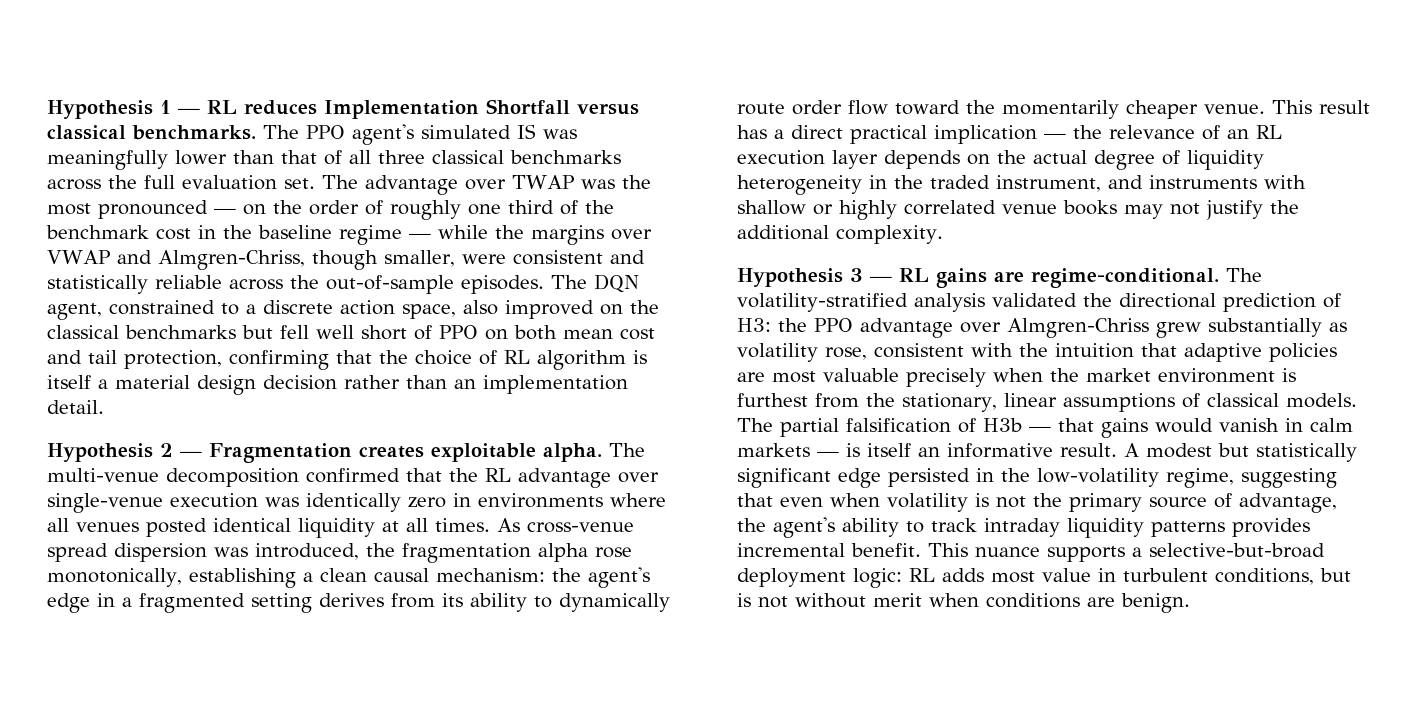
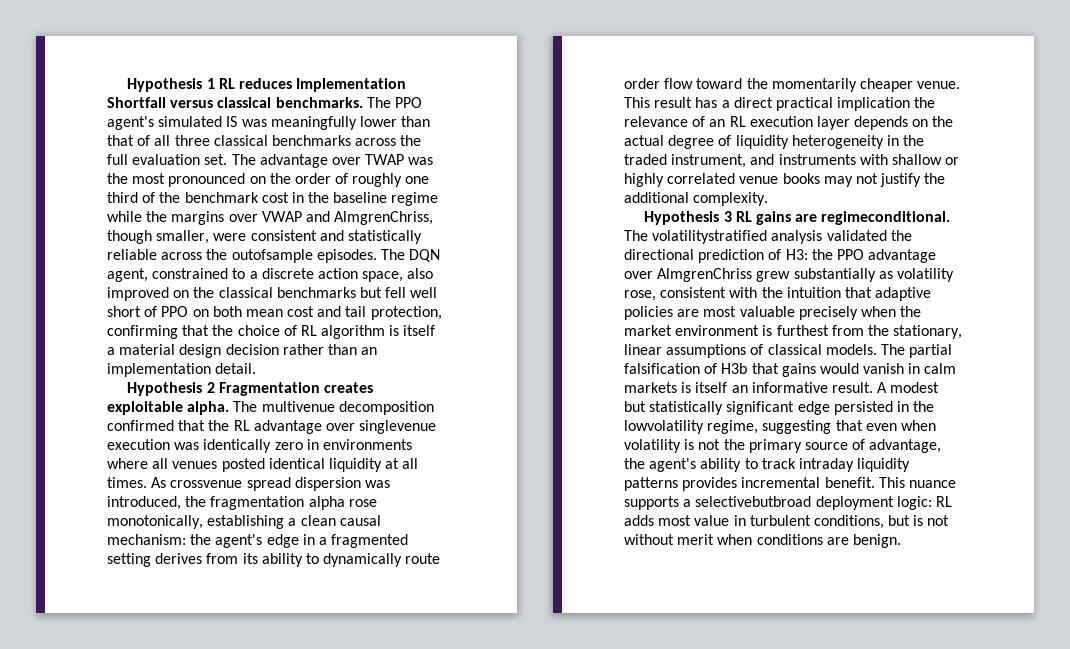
- Hypothesis 1 — RL reduces Implementation Shortfall versus classical benchmarks.
+ Hypothesis 1 RL reduces Implementation Shortfall versus classical benchmarks.
- The advantage over TWAP was the most pronounced — on the order of roughly one third of the benchmark cost in the baseline regime — while the margins over VWAP and Almgren-Chriss, though smaller, were consistent and statistically reliable across the out-of-sample episodes.
+ The advantage over TWAP was the most pronounced on the order of roughly one third of the benchmark cost in the baseline regime while the margins over VWAP and AlmgrenChriss, though smaller, were consistent and statistically reliable across the outofsample episodes.
- Hypothesis 2 — Fragmentation creates exploitable alpha.
+ Hypothesis 2 Fragmentation creates exploitable alpha.
- The multi-venue decomposition confirmed that the RL advantage over single-venue execution was identically zero in environments where all venues posted identical liquidity at all times.
+ The multivenue decomposition confirmed that the RL advantage over singlevenue execution was identically zero in environments where all venues posted identical liquidity at all times.
- As cross-venue spread dispersion was introduced, the fragmentation alpha rose monotonically, establishing a clean causal mechanism: the agent's edge in a fragmented setting derives from its ability to dynamically route order flow toward the momentarily cheaper venue.
+ As crossvenue spread dispersion was introduced, the fragmentation alpha rose monotonically, establishing a clean causal mechanism: the agent's edge in a fragmented setting derives from its ability to dynamically route order flow toward the momentarily cheaper venue.
- This result has a direct practical implication — the relevance of an RL execution layer depends on the actual degree of liquidity heterogeneity in the traded instrument, and instruments with shallow or highly correlated venue books may not justify the additional complexity.
+ This result has a direct practical implication the relevance of an RL execution layer depends on the actual degree of liquidity heterogeneity in the traded instrument, and instruments with shallow or highly correlated venue books may not justify the additional complexity.
- Hypothesis 3 — RL gains are regime-conditional. The volatility-stratified analysis validated the directional prediction of H3: the PPO advantage over Almgren-Chriss grew substantially as volatility rose, consistent with the intuition that adaptive policies are most valuable precisely when the market environment is furthest from the stationary, linear assumptions of classical models.
+ Hypothesis 3 RL gains are regimeconditional. The volatilitystratified analysis validated the directional prediction of H3: the PPO advantage over AlmgrenChriss grew substantially as volatility rose, consistent with the intuition that adaptive policies are most valuable precisely when the market environment is furthest from the stationary, linear assumptions of classical models.
- The partial falsification of H3b — that gains would vanish in calm markets — is itself an informative result.
+ The partial falsification of H3b that gains would vanish in calm markets is itself an informative result.
- A modest but statistically significant edge persisted in the low-volatility regime, suggesting that even when volatility is not the primary source of advantage, the agent's ability to track intraday liquidity patterns provides incremental benefit.
+ A modest but statistically significant edge persisted in the lowvolatility regime, suggesting that even when volatility is not the primary source of advantage, the agent's ability to track intraday liquidity patterns provides incremental benefit.
- This nuance supports a selective-but-broad deployment logic: RL adds most value in turbulent conditions, but is not without merit when conditions are benign.
+ This nuance supports a selectivebutbroad deployment logic: RL adds most value in turbulent conditions, but is not without merit when conditions are benign.

